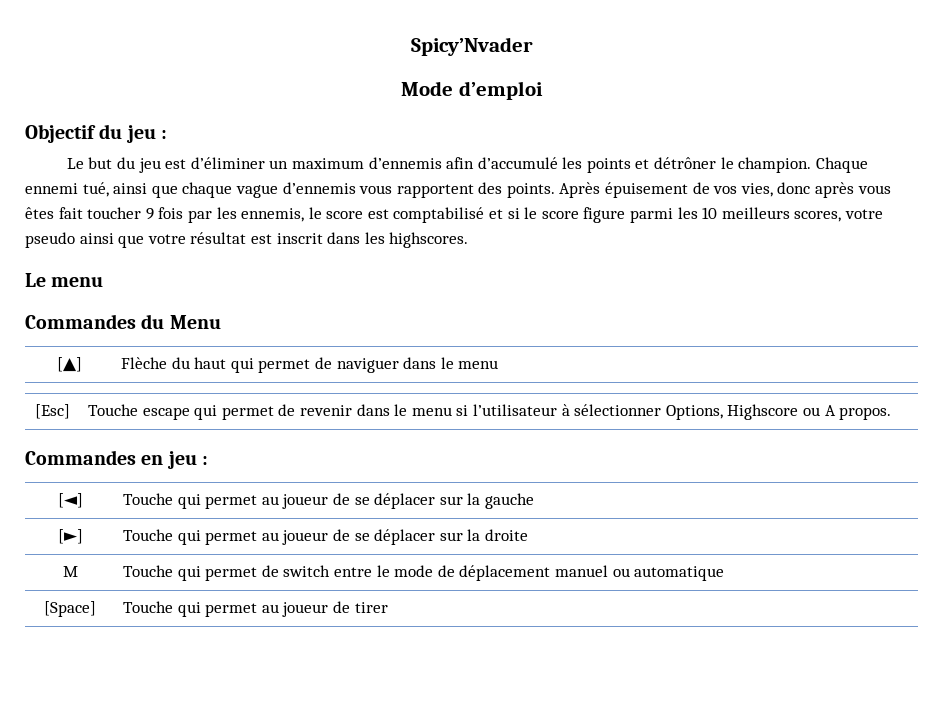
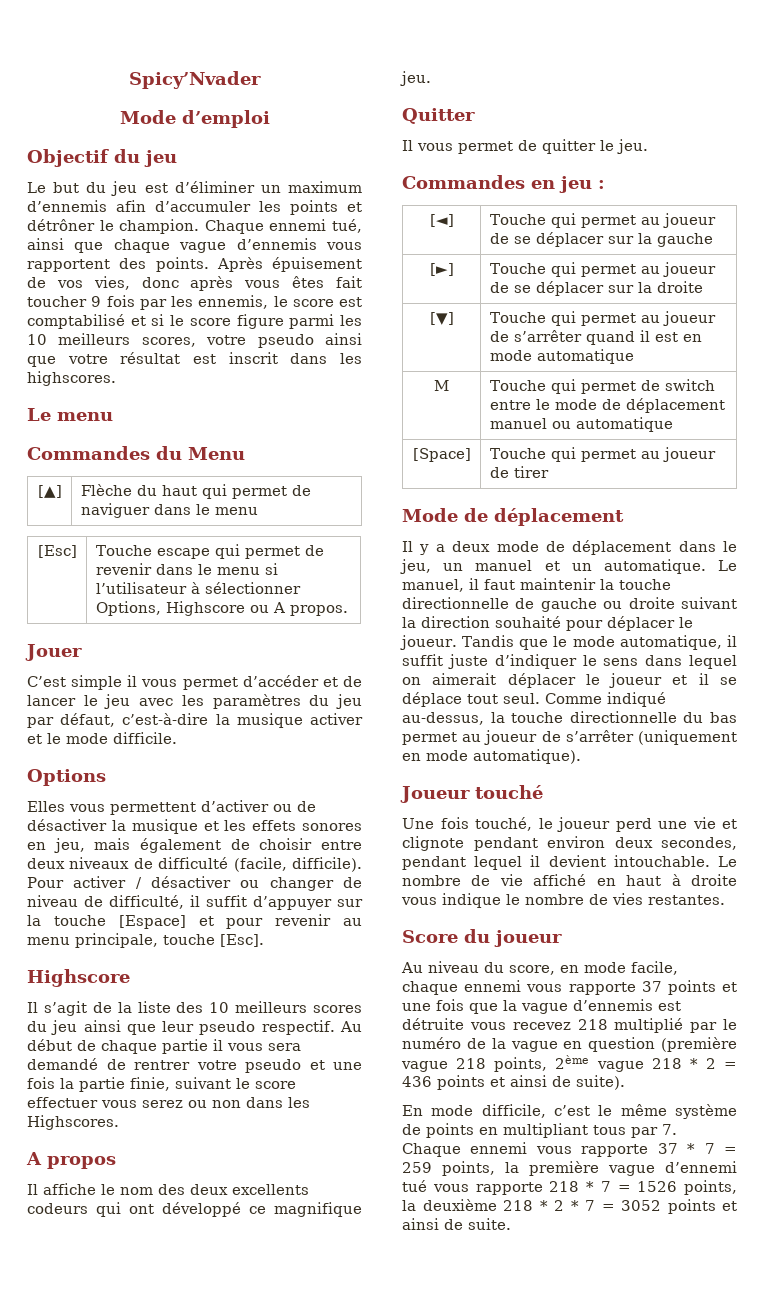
- Objectif du jeu :
+ Objectif du jeu
- Le but du jeu est d’éliminer un maximum d’ennemis afin d’accumulé les points et détrôner le champion.
+ Le but du jeu est d’éliminer un maximum d’ennemis afin d’accumuler les points et détrôner le champion.
+ Jouer
+ C’est simple il vous permet d’accéder et de lancer le jeu avec les paramètres du jeu par défaut, c’est-à-dire la musique activer et le mode difficile.
+ Options
+ Elles vous permettent d’activer ou de désactiver la musique et les effets sonores en jeu, mais également de choisir entre deux niveaux de difficulté (facile, difficile). Pour activer / désactiver ou changer de niveau de difficulté, il suffit d’appuyer sur la touche [Espace] et pour revenir au menu principale, touche [Esc].
+ Highscore
+ Il s’agit de la liste des 10 meilleurs scores du jeu ainsi que leur pseudo respectif. Au début de chaque partie il vous sera demandé de rentrer votre pseudo et une fois la partie finie, suivant le score effectuer vous serez ou non dans les Highscores.
+ A propos
+ Il affiche le nom des deux excellents codeurs qui ont développé ce magnifique jeu.
+ Quitter
+ Il vous permet de quitter le jeu.
+ [▼] | Touche qui permet au joueur de s’arrêter quand il est en mode automatique
+ Mode de déplacement
+ Il y a deux mode de déplacement dans le jeu, un manuel et un automatique. Le manuel, il faut maintenir la touche directionnelle de gauche ou droite suivant la direction souhaité pour déplacer le joueur. Tandis que le mode automatique, il suffit juste d’indiquer le sens dans lequel on aimerait déplacer le joueur et il se déplace tout seul. Comme indiqué au-dessus, la touche directionnelle du bas permet au joueur de s’arrêter (uniquement en mode automatique).
+ Joueur touché
+ Une fois touché, le joueur perd une vie et clignote pendant environ deux secondes, pendant lequel il devient intouchable. Le nombre de vie affiché en haut à droite vous indique le nombre de vies restantes.
+ Score du joueur
+ Au niveau du score, en mode facile, chaque ennemi vous rapporte 37 points et une fois que la vague d’ennemis est détruite vous recevez 218 multiplié par le numéro de la vague en question (première vague 218 points, 2ème vague 218 * 2 = 436 points et ainsi de suite).
+ En mode difficile, c’est le même système de points en multipliant tous par 7. Chaque ennemi vous rapporte 37 * 7 = 259 points, la première vague d’ennemi tué vous rapporte 218 * 7 = 1526 points, la deuxième 218 * 2 * 7 = 3052 points et ainsi de suite.

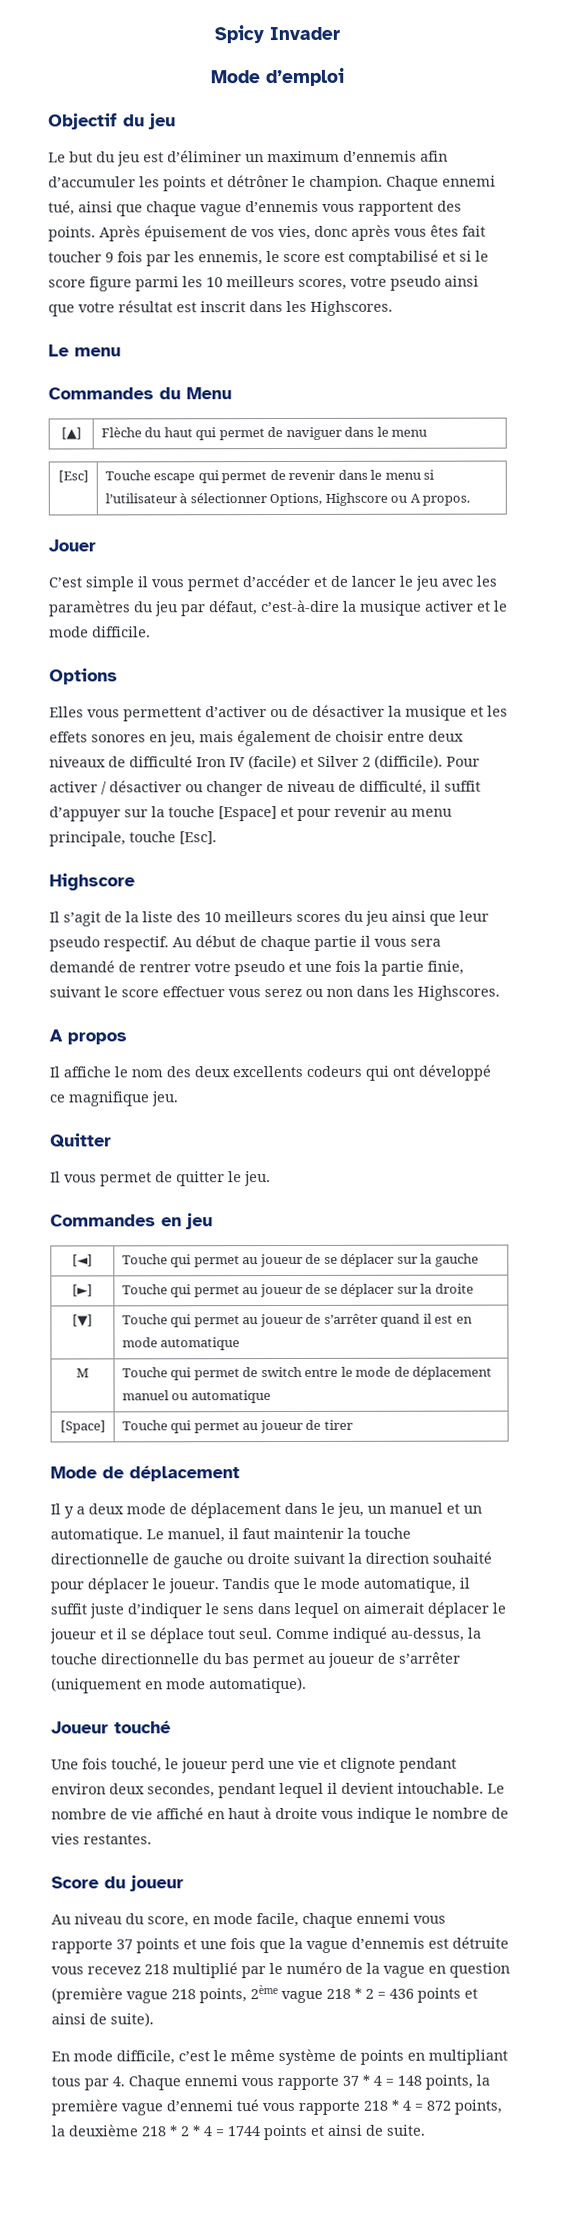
- Spicy’Nvader
+ Spicy Invader
- Après épuisement de vos vies, donc après vous êtes fait toucher 9 fois par les ennemis, le score est comptabilisé et si le score figure parmi les 10 meilleurs scores, votre pseudo ainsi que votre résultat est inscrit dans les highscores.
+ Après épuisement de vos vies, donc après vous êtes fait toucher 9 fois par les ennemis, le score est comptabilisé et si le score figure parmi les 10 meilleurs scores, votre pseudo ainsi que votre résultat est inscrit dans les Highscores.
- Elles vous permettent d’activer ou de désactiver la musique et les effets sonores en jeu, mais également de choisir entre deux niveaux de difficulté (facile, difficile).
+ Elles vous permettent d’activer ou de désactiver la musique et les effets sonores en jeu, mais également de choisir entre deux niveaux de difficulté Iron IV (facile) et Silver 2 (difficile).
- Commandes en jeu :
+ Commandes en jeu
- En mode difficile, c’est le même système de points en multipliant tous par 7. Chaque ennemi vous rapporte 37 * 7 = 259 points, la première vague d’ennemi tué vous rapporte 218 * 7 = 1526 points, la deuxième 218 * 2 * 7 = 3052 points et ainsi de suite.
+ En mode difficile, c’est le même système de points en multipliant tous par 4. Chaque ennemi vous rapporte 37 * 4 = 148 points, la première vague d’ennemi tué vous rapporte 218 * 4 = 872 points, la deuxième 218 * 2 * 4 = 1744 points et ainsi de suite.

